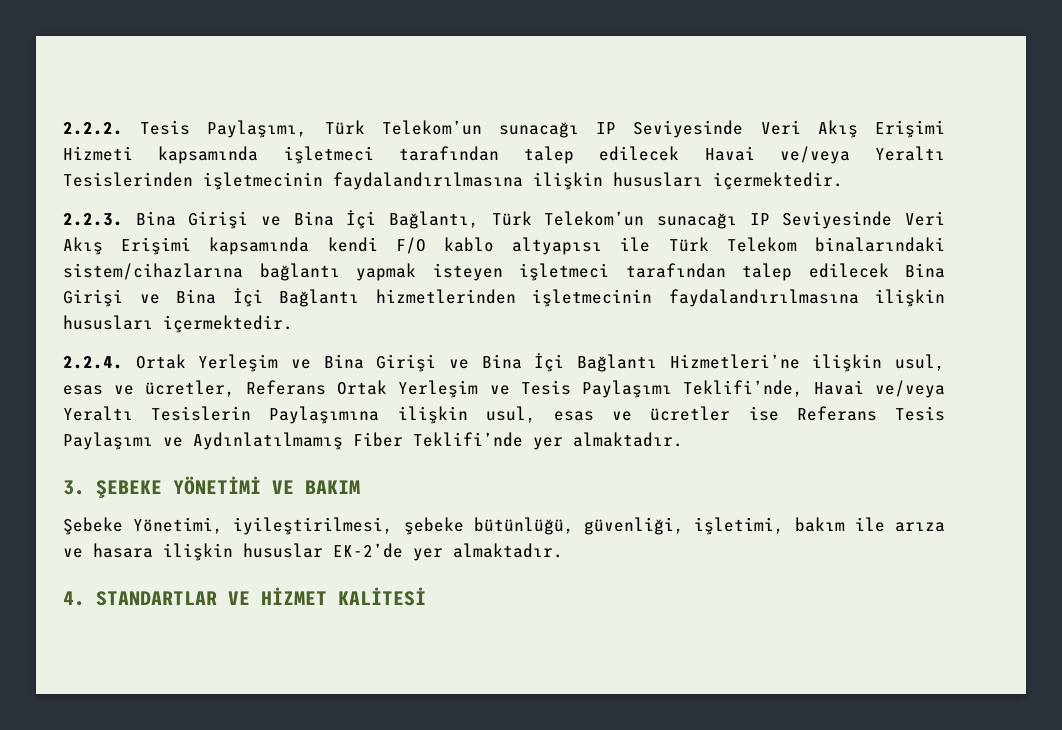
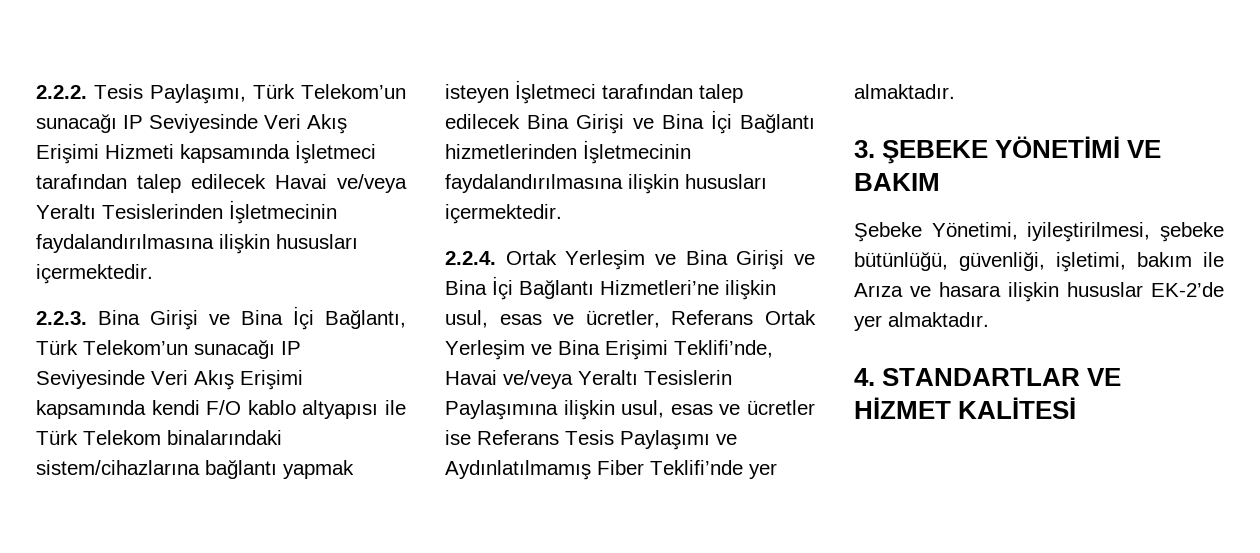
- 2.2.2. Tesis Paylaşımı, Türk Telekom’un sunacağı IP Seviyesinde Veri Akış Erişimi Hizmeti kapsamında işletmeci tarafından talep edilecek Havai ve/veya Yeraltı Tesislerinden işletmecinin faydalandırılmasına ilişkin hususları içermektedir.
+ 2.2.2. Tesis Paylaşımı, Türk Telekom’un sunacağı IP Seviyesinde Veri Akış Erişimi Hizmeti kapsamında İşletmeci tarafından talep edilecek Havai ve/veya Yeraltı Tesislerinden İşletmecinin faydalandırılmasına ilişkin hususları içermektedir.
- 2.2.3. Bina Girişi ve Bina İçi Bağlantı, Türk Telekom’un sunacağı IP Seviyesinde Veri Akış Erişimi kapsamında kendi F/O kablo altyapısı ile Türk Telekom binalarındaki sistem/cihazlarına bağlantı yapmak isteyen işletmeci tarafından talep edilecek Bina Girişi ve Bina İçi Bağlantı hizmetlerinden işletmecinin faydalandırılmasına ilişkin hususları içermektedir.
+ 2.2.3. Bina Girişi ve Bina İçi Bağlantı, Türk Telekom’un sunacağı IP Seviyesinde Veri Akış Erişimi kapsamında kendi F/O kablo altyapısı ile Türk Telekom binalarındaki sistem/cihazlarına bağlantı yapmak isteyen İşletmeci tarafından talep edilecek Bina Girişi ve Bina İçi Bağlantı hizmetlerinden İşletmecinin faydalandırılmasına ilişkin hususları içermektedir.
- 2.2.4. Ortak Yerleşim ve Bina Girişi ve Bina İçi Bağlantı Hizmetleri’ne ilişkin usul, esas ve ücretler, Referans Ortak Yerleşim ve Tesis Paylaşımı Teklifi’nde, Havai ve/veya Yeraltı Tesislerin Paylaşımına ilişkin usul, esas ve ücretler ise Referans Tesis Paylaşımı ve Aydınlatılmamış Fiber Teklifi’nde yer almaktadır.
+ 2.2.4. Ortak Yerleşim ve Bina Girişi ve Bina İçi Bağlantı Hizmetleri’ne ilişkin usul, esas ve ücretler, Referans Ortak Yerleşim ve Bina Erişimi Teklifi’nde, Havai ve/veya Yeraltı Tesislerin Paylaşımına ilişkin usul, esas ve ücretler ise Referans Tesis Paylaşımı ve Aydınlatılmamış Fiber Teklifi’nde yer almaktadır.
- Şebeke Yönetimi, iyileştirilmesi, şebeke bütünlüğü, güvenliği, işletimi, bakım ile arıza ve hasara ilişkin hususlar EK-2’de yer almaktadır.
+ Şebeke Yönetimi, iyileştirilmesi, şebeke bütünlüğü, güvenliği, işletimi, bakım ile Arıza ve hasara ilişkin hususlar EK-2’de yer almaktadır.

